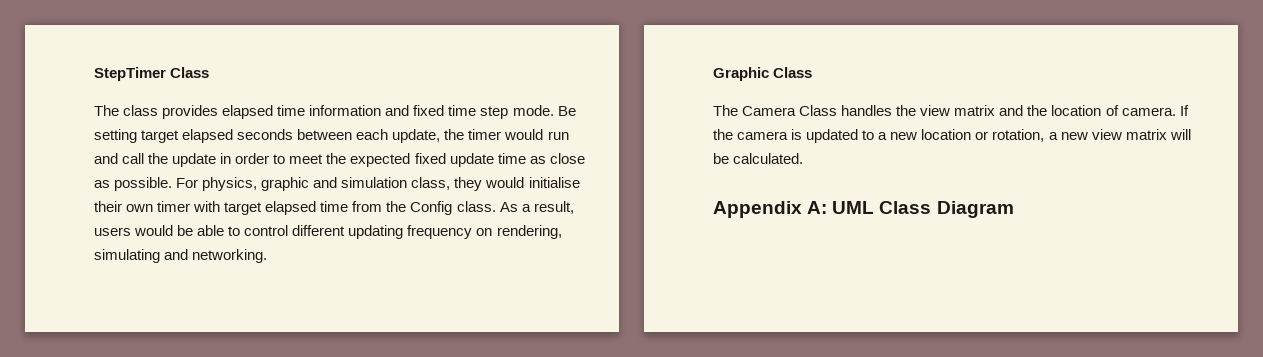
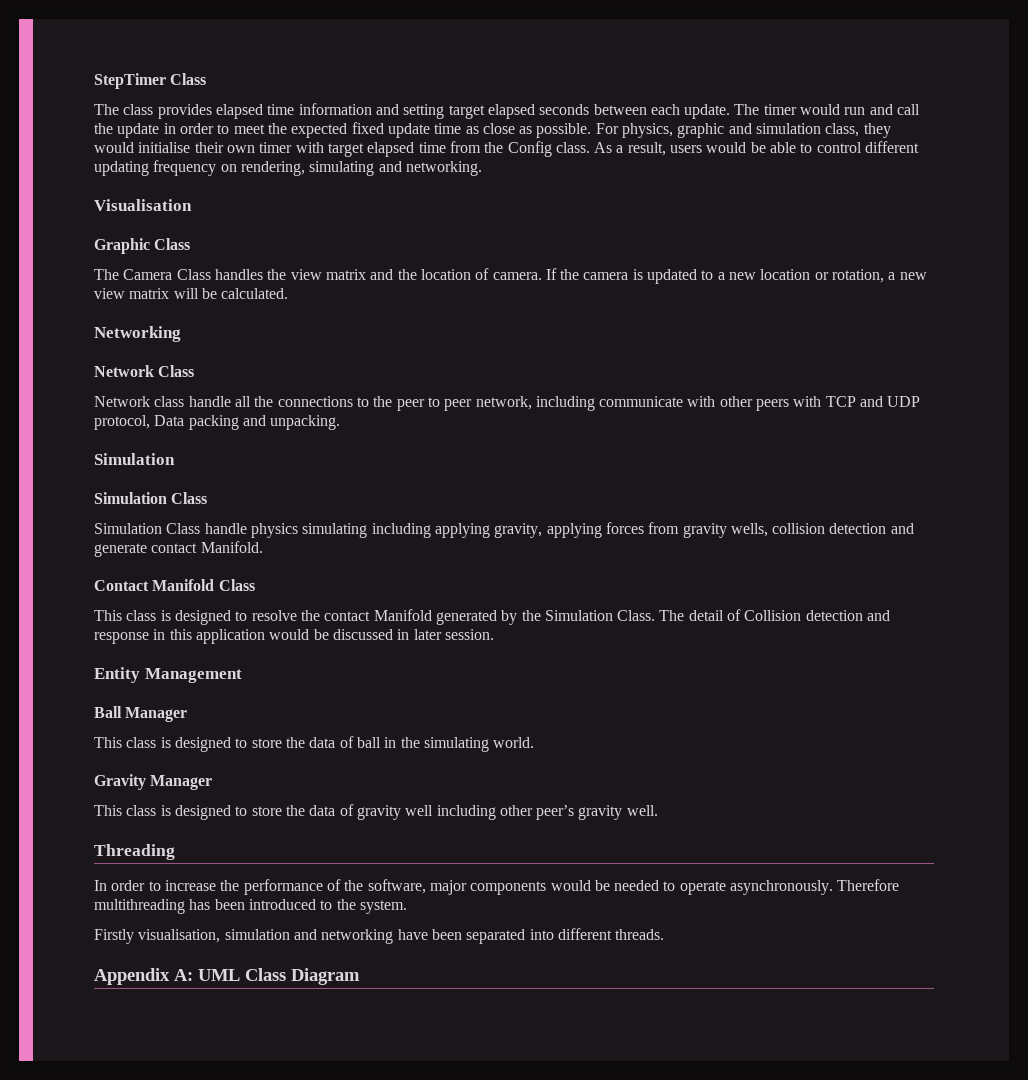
- The class provides elapsed time information and fixed time step mode. Be setting target elapsed seconds between each update, the timer would run and call the update in order to meet the expected fixed update time as close as possible.
+ The class provides elapsed time information and setting target elapsed seconds between each update. The timer would run and call the update in order to meet the expected fixed update time as close as possible.
+ Visualisation
+ Networking
+ Network Class
+ Network class handle all the connections to the peer to peer network, including communicate with other peers with TCP and UDP protocol, Data packing and unpacking.
+ Simulation
+ Simulation Class
+ Simulation Class handle physics simulating including applying gravity, applying forces from gravity wells, collision detection and generate contact Manifold.
+ Contact Manifold Class
+ This class is designed to resolve the contact Manifold generated by the Simulation Class. The detail of Collision detection and response in this application would be discussed in later session.
+ Entity Management
+ Ball Manager
+ This class is designed to store the data of ball in the simulating world.
+ Gravity Manager
+ This class is designed to store the data of gravity well including other peer’s gravity well.
+ Threading
+ In order to increase the performance of the software, major components would be needed to operate asynchronously. Therefore multithreading has been introduced to the system.
+ Firstly visualisation, simulation and networking have been separated into different threads.

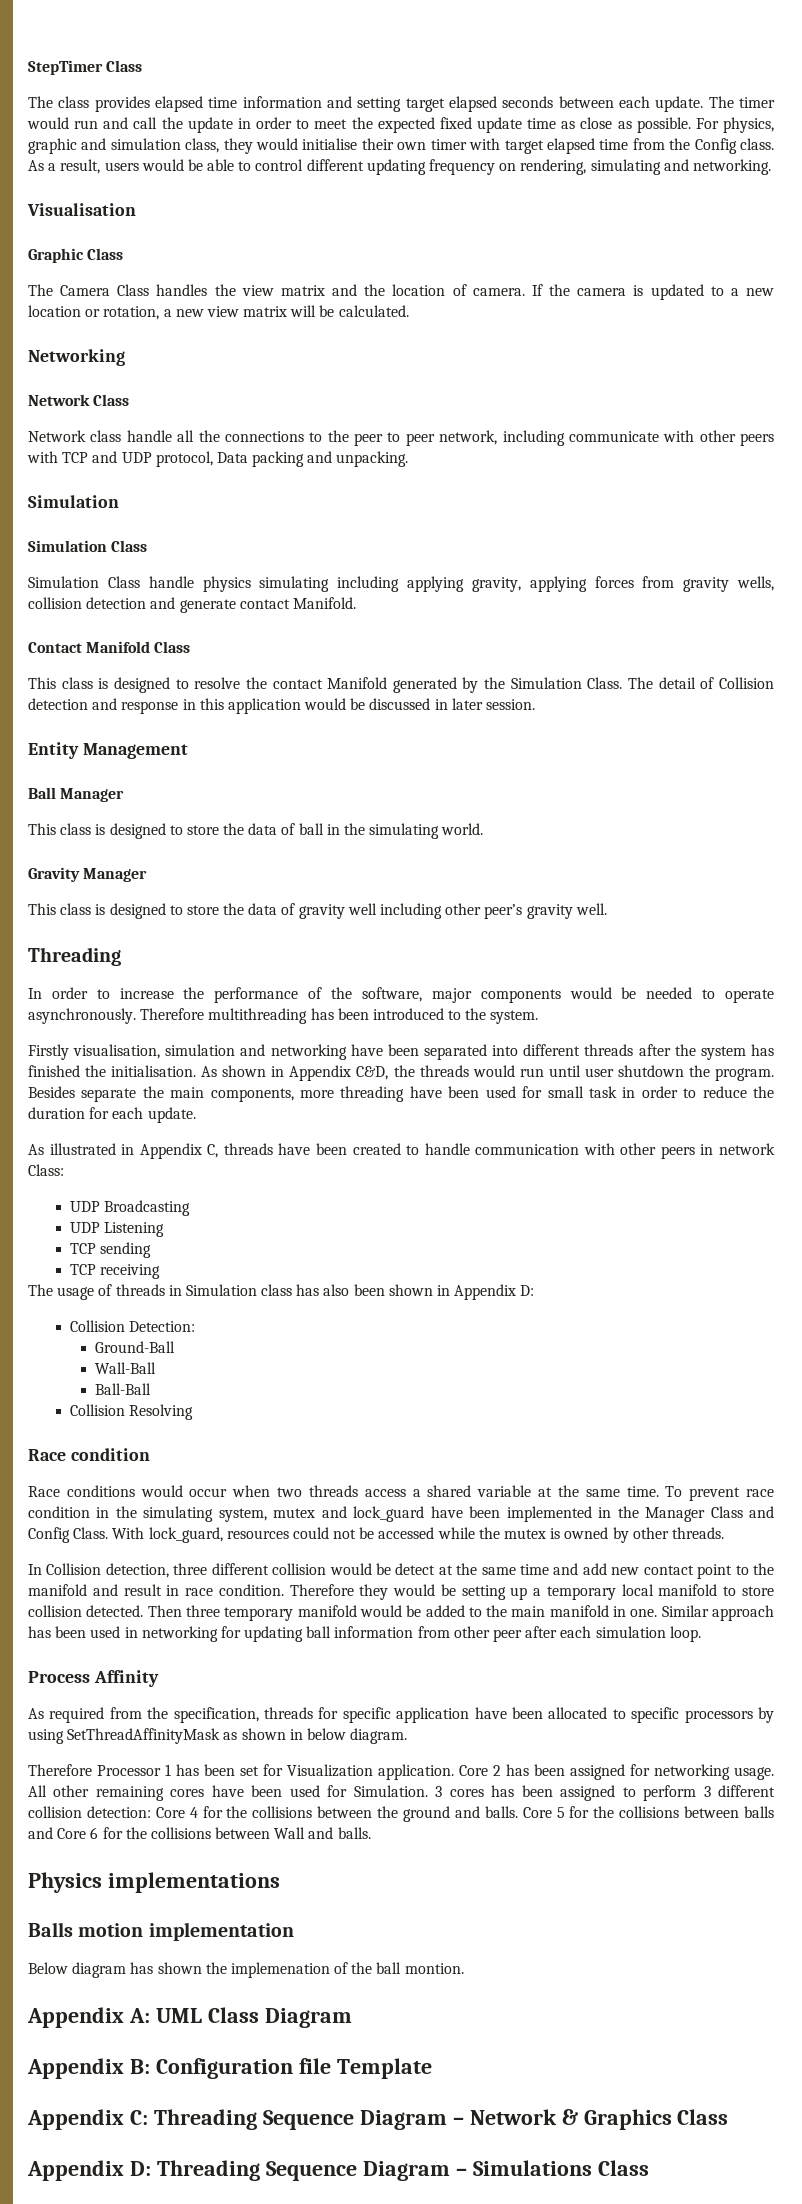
- Firstly visualisation, simulation and networking have been separated into different threads.
+ Firstly visualisation, simulation and networking have been separated into different threads after the system has finished the initialisation. As shown in Appendix C&D, the threads would run until user shutdown the program. Besides separate the main components, more threading have been used for small task in order to reduce the duration for each update.
+ As illustrated in Appendix C, threads have been created to handle communication with other peers in network Class:
+ UDP Broadcasting
+ UDP Listening
+ TCP sending
+ TCP receiving
+ The usage of threads in Simulation class has also been shown in Appendix D:
+ Collision Detection:
+ Ground-Ball
+ Wall-Ball
+ Ball-Ball
+ Collision Resolving
+ Race condition
+ Race conditions would occur when two threads access a shared variable at the same time. To prevent race condition in the simulating system, mutex and lock_guard have been implemented in the Manager Class and Config Class. With lock_guard, resources could not be accessed while the mutex is owned by other threads.
+ In Collision detection, three different collision would be detect at the same time and add new contact point to the manifold and result in race condition. Therefore they would be setting up a temporary local manifold to store collision detected. Then three temporary manifold would be added to the main manifold in one. Similar approach has been used in networking for updating ball information from other peer after each simulation loop.
+ Process Affinity
+ As required from the specification, threads for specific application have been allocated to specific processors by using SetThreadAffinityMask as shown in below diagram.
+ Therefore Processor 1 has been set for Visualization application. Core 2 has been assigned for networking usage. All other remaining cores have been used for Simulation. 3 cores has been assigned to perform 3 different collision detection: Core 4 for the collisions between the ground and balls. Core 5 for the collisions between balls and Core 6 for the collisions between Wall and balls.
+ Physics implementations
+ Balls motion implementation
+ Below diagram has shown the implemenation of the ball montion.
+ Appendix B: Configuration file Template
+ Appendix C: Threading Sequence Diagram – Network & Graphics Class
+ Appendix D: Threading Sequence Diagram – Simulations Class

